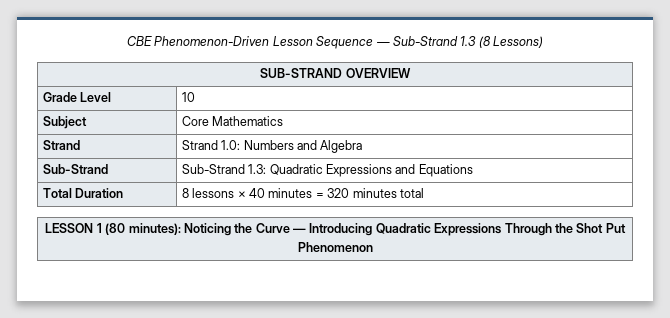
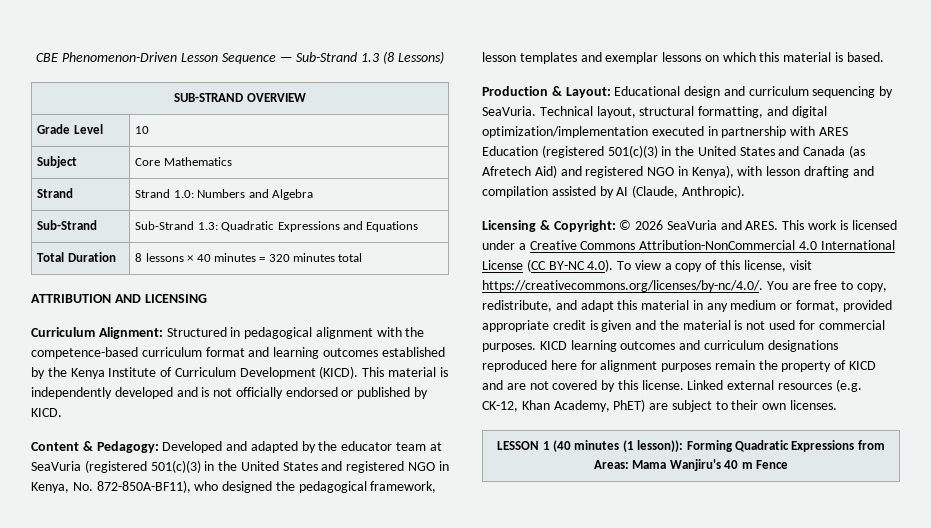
- LESSON 1 (80 minutes): Noticing the Curve — Introducing Quadratic Expressions Through the Shot Put Phenomenon
+ ATTRIBUTION AND LICENSING
+ Curriculum Alignment: Structured in pedagogical alignment with the competence-based curriculum format and learning outcomes established by the Kenya Institute of Curriculum Development (KICD). This material is independently developed and is not officially endorsed or published by KICD.
+ Content & Pedagogy: Developed and adapted by the educator team at SeaVuria (registered 501(c)(3) in the United States and registered NGO in Kenya, No. 872-850A-BF11), who designed the pedagogical framework, lesson templates and exemplar lessons on which this material is based.
+ Production & Layout: Educational design and curriculum sequencing by SeaVuria. Technical layout, structural formatting, and digital optimization/implementation executed in partnership with ARES Education (registered 501(c)(3) in the United States and Canada (as Afretech Aid) and registered NGO in Kenya), with lesson drafting and compilation assisted by AI (Claude, Anthropic).
+ Licensing & Copyright: © 2026 SeaVuria and ARES. This work is licensed under a Creative Commons Attribution-NonCommercial 4.0 International License (CC BY-NC 4.0). To view a copy of this license, visit https://creativecommons.org/licenses/by-nc/4.0/. You are free to copy, redistribute, and adapt this material in any medium or format, provided appropriate credit is given and the material is not used for commercial purposes. KICD learning outcomes and curriculum designations reproduced here for alignment purposes remain the property of KICD and are not covered by this license. Linked external resources (e.g. CK-12, Khan Academy, PhET) are subject to their own licenses.
+ LESSON 1 (40 minutes (1 lesson)): Forming Quadratic Expressions from Areas: Mama Wanjiru's 40 m Fence

